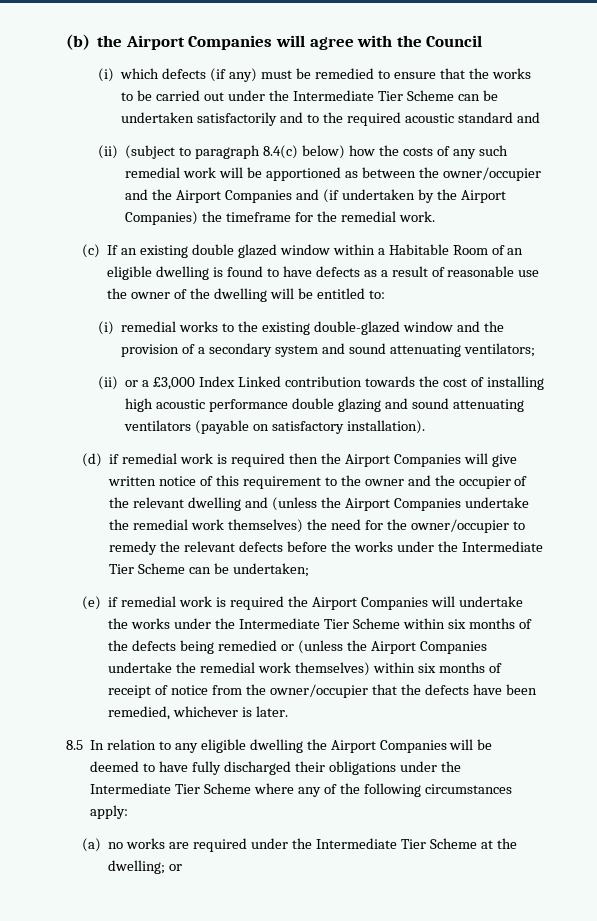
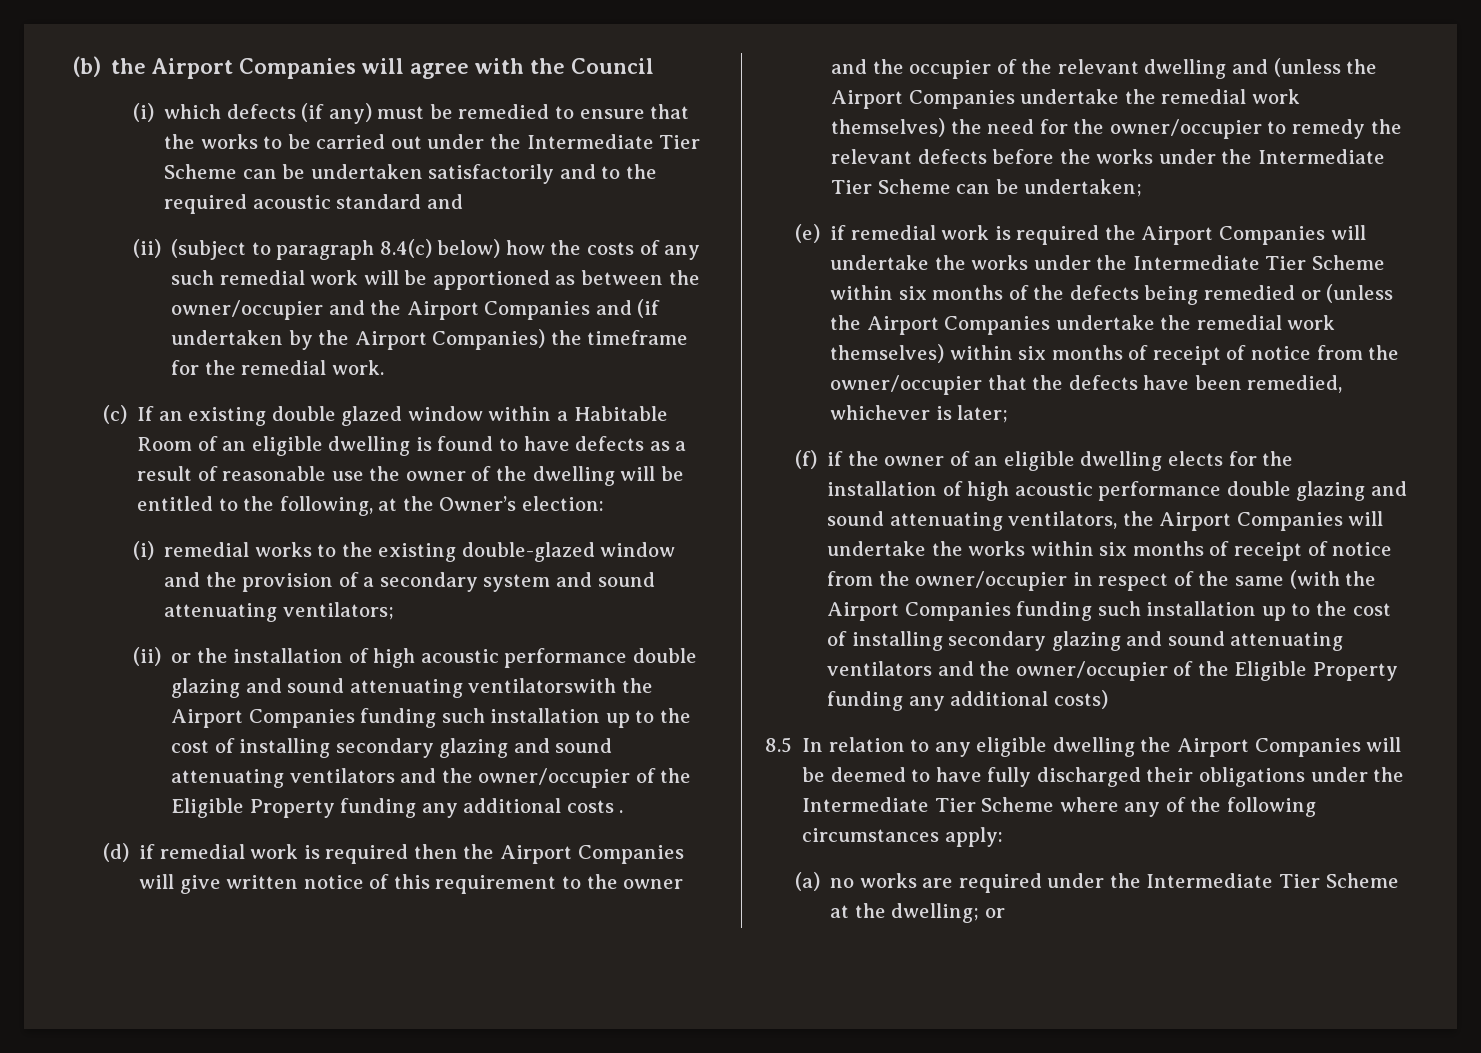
- (c) If an existing double glazed window within a Habitable Room of an eligible dwelling is found to have defects as a result of reasonable use the owner of the dwelling will be entitled to:
+ (c) If an existing double glazed window within a Habitable Room of an eligible dwelling is found to have defects as a result of reasonable use the owner of the dwelling will be entitled to the following, at the Owner’s election:
- (ii) or a £3,000 Index Linked contribution towards the cost of installing high acoustic performance double glazing and sound attenuating ventilators (payable on satisfactory installation).
+ (ii) or the installation of high acoustic performance double glazing and sound attenuating ventilatorswith the Airport Companies funding such installation up to the cost of installing secondary glazing and sound attenuating ventilators and the owner/occupier of the Eligible Property funding any additional costs .
- (e) if remedial work is required the Airport Companies will undertake the works under the Intermediate Tier Scheme within six months of the defects being remedied or (unless the Airport Companies undertake the remedial work themselves) within six months of receipt of notice from the owner/occupier that the defects have been remedied, whichever is later.
+ (e) if remedial work is required the Airport Companies will undertake the works under the Intermediate Tier Scheme within six months of the defects being remedied or (unless the Airport Companies undertake the remedial work themselves) within six months of receipt of notice from the owner/occupier that the defects have been remedied, whichever is later;
+ (f) if the owner of an eligible dwelling elects for the installation of high acoustic performance double glazing and sound attenuating ventilators, the Airport Companies will undertake the works within six months of receipt of notice from the owner/occupier in respect of the same (with the Airport Companies funding such installation up to the cost of installing secondary glazing and sound attenuating ventilators and the owner/occupier of the Eligible Property funding any additional costs)

